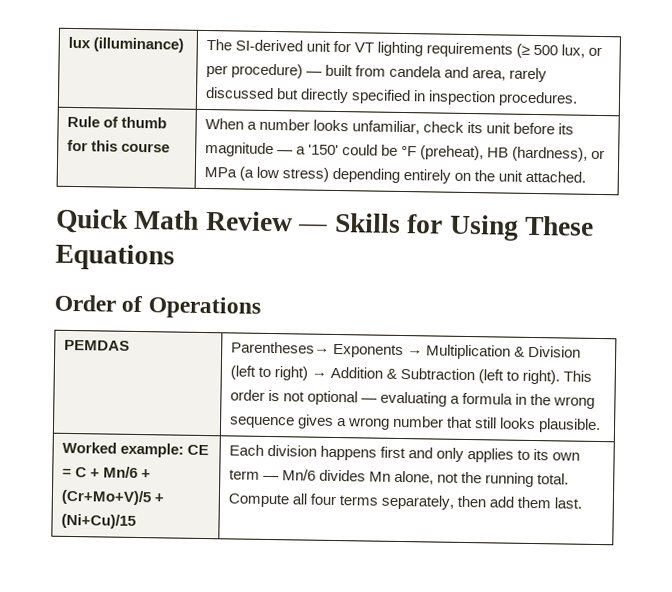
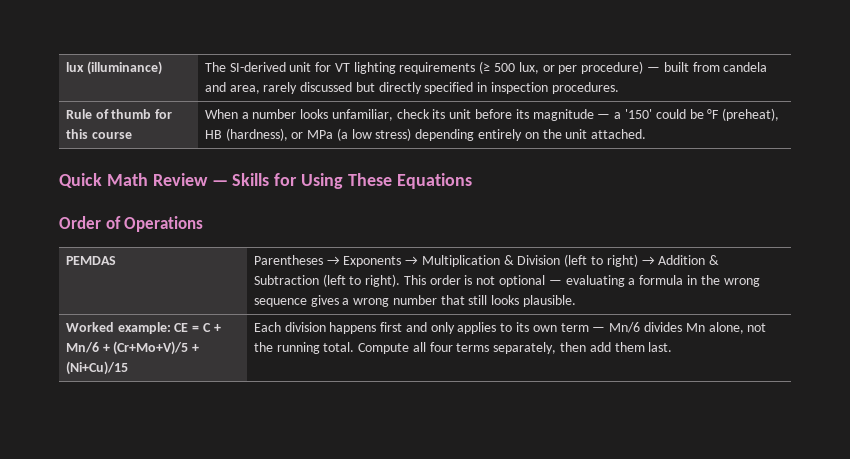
- PEMDAS | Parentheses→ Exponents → Multiplication & Division (left to right) → Addition & Subtraction (left to right). This order is not optional — evaluating a formula in the wrong sequence gives a wrong number that still looks plausible.
+ PEMDAS | Parentheses → Exponents → Multiplication & Division (left to right) → Addition & Subtraction (left to right). This order is not optional — evaluating a formula in the wrong sequence gives a wrong number that still looks plausible.

